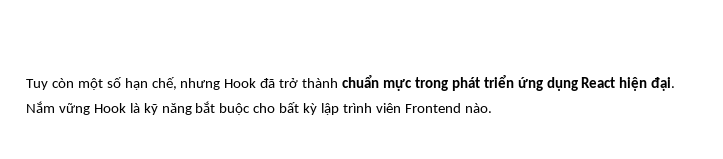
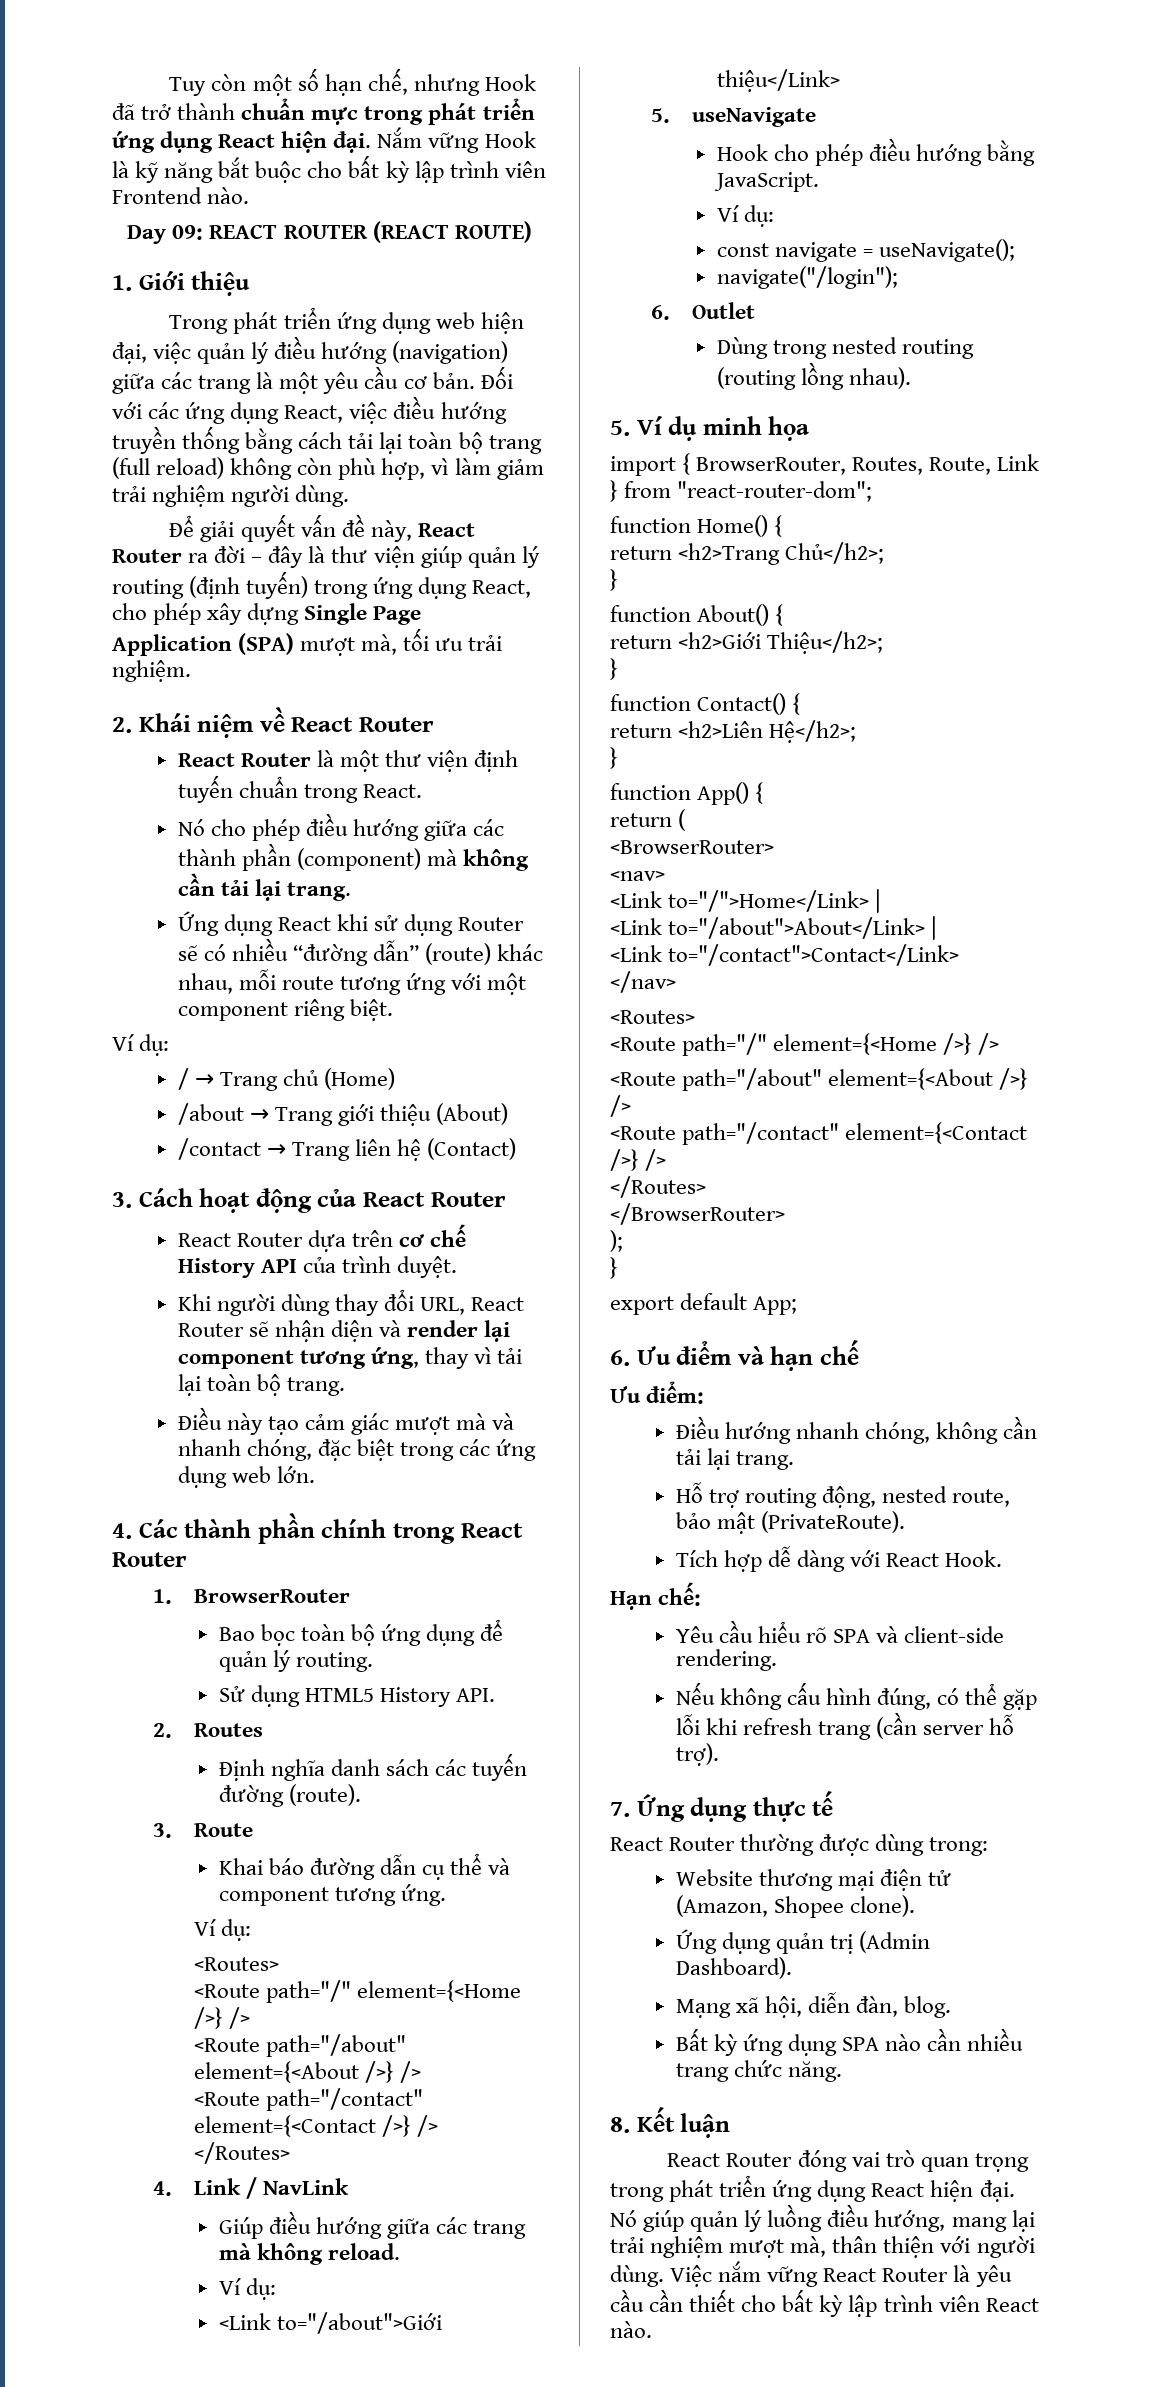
+ Day 09: REACT ROUTER (REACT ROUTE)
+ 1. Giới thiệu
+ Trong phát triển ứng dụng web hiện đại, việc quản lý điều hướng (navigation) giữa các trang là một yêu cầu cơ bản. Đối với các ứng dụng React, việc điều hướng truyền thống bằng cách tải lại toàn bộ trang (full reload) không còn phù hợp, vì làm giảm trải nghiệm người dùng.
+ Để giải quyết vấn đề này, React Router ra đời – đây là thư viện giúp quản lý routing (định tuyến) trong ứng dụng React, cho phép xây dựng Single Page Application (SPA) mượt mà, tối ưu trải nghiệm.
+ 2. Khái niệm về React Router
+ React Router là một thư viện định tuyến chuẩn trong React.
+ Nó cho phép điều hướng giữa các thành phần (component) mà không cần tải lại trang.
+ Ứng dụng React khi sử dụng Router sẽ có nhiều “đường dẫn” (route) khác nhau, mỗi route tương ứng với một component riêng biệt.
+ Ví dụ:
+ / → Trang chủ (Home)
+ /about → Trang giới thiệu (About)
+ /contact → Trang liên hệ (Contact)
+ 3. Cách hoạt động của React Router
+ React Router dựa trên cơ chế History API của trình duyệt.
+ Khi người dùng thay đổi URL, React Router sẽ nhận diện và render lại component tương ứng, thay vì tải lại toàn bộ trang.
+ Điều này tạo cảm giác mượt mà và nhanh chóng, đặc biệt trong các ứng dụng web lớn.
+ 4. Các thành phần chính trong React Router
+ 1. BrowserRouter
+ Bao bọc toàn bộ ứng dụng để quản lý routing.
+ Sử dụng HTML5 History API.
+ 2. Routes
+ Định nghĩa danh sách các tuyến đường (route).
+ 3. Route
+ Khai báo đường dẫn cụ thể và component tương ứng.
+ Ví dụ:
+ <Routes>
+ <Route path="/" element={<Home />} />
+ <Route path="/about" element={<About />} />
+ <Route path="/contact" element={<Contact />} />
+ </Routes>
+ 4. Link / NavLink
+ Giúp điều hướng giữa các trang mà không reload.
+ Ví dụ:
+ <Link to="/about">Giới thiệu</Link>
+ 5. useNavigate
+ Hook cho phép điều hướng bằng JavaScript.
+ Ví dụ:
+ const navigate = useNavigate();
+ navigate("/login");
+ 6. Outlet
+ Dùng trong nested routing (routing lồng nhau).
+ 5. Ví dụ minh họa
+ import { BrowserRouter, Routes, Route, Link } from "react-router-dom";
+ function Home() {
+ return <h2>Trang Chủ</h2>;
+ }
+ function About() {
+ return <h2>Giới Thiệu</h2>;
+ }
+ function Contact() {
+ return <h2>Liên Hệ</h2>;
+ }
+ function App() {
+ return (
+ <BrowserRouter>
+ <nav>
+ <Link to="/">Home</Link> |
+ <Link to="/about">About</Link> |
+ <Link to="/contact">Contact</Link>
+ </nav>
+ <Routes>
+ <Route path="/" element={<Home />} />
+ <Route path="/about" element={<About />} />
+ <Route path="/contact" element={<Contact />} />
+ </Routes>
+ </BrowserRouter>
+ );
+ }
+ export default App;
+ 6. Ưu điểm và hạn chế
+ Ưu điểm:
+ Điều hướng nhanh chóng, không cần tải lại trang.
+ Hỗ trợ routing động, nested route, bảo mật (PrivateRoute).
+ Tích hợp dễ dàng với React Hook.
+ Hạn chế:
+ Yêu cầu hiểu rõ SPA và client-side rendering.
+ Nếu không cấu hình đúng, có thể gặp lỗi khi refresh trang (cần server hỗ trợ).
+ 7. Ứng dụng thực tế
+ React Router thường được dùng trong:
+ Website thương mại điện tử (Amazon, Shopee clone).
+ Ứng dụng quản trị (Admin Dashboard).
+ Mạng xã hội, diễn đàn, blog.
+ Bất kỳ ứng dụng SPA nào cần nhiều trang chức năng.
+ 8. Kết luận
+ React Router đóng vai trò quan trọng trong phát triển ứng dụng React hiện đại. Nó giúp quản lý luồng điều hướng, mang lại trải nghiệm mượt mà, thân thiện với người dùng. Việc nắm vững React Router là yêu cầu cần thiết cho bất kỳ lập trình viên React nào.

